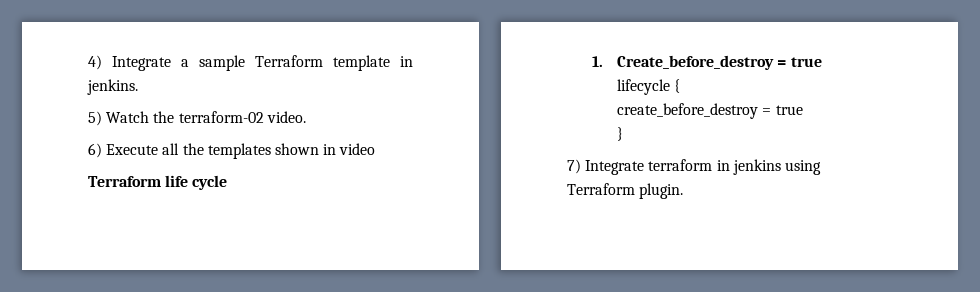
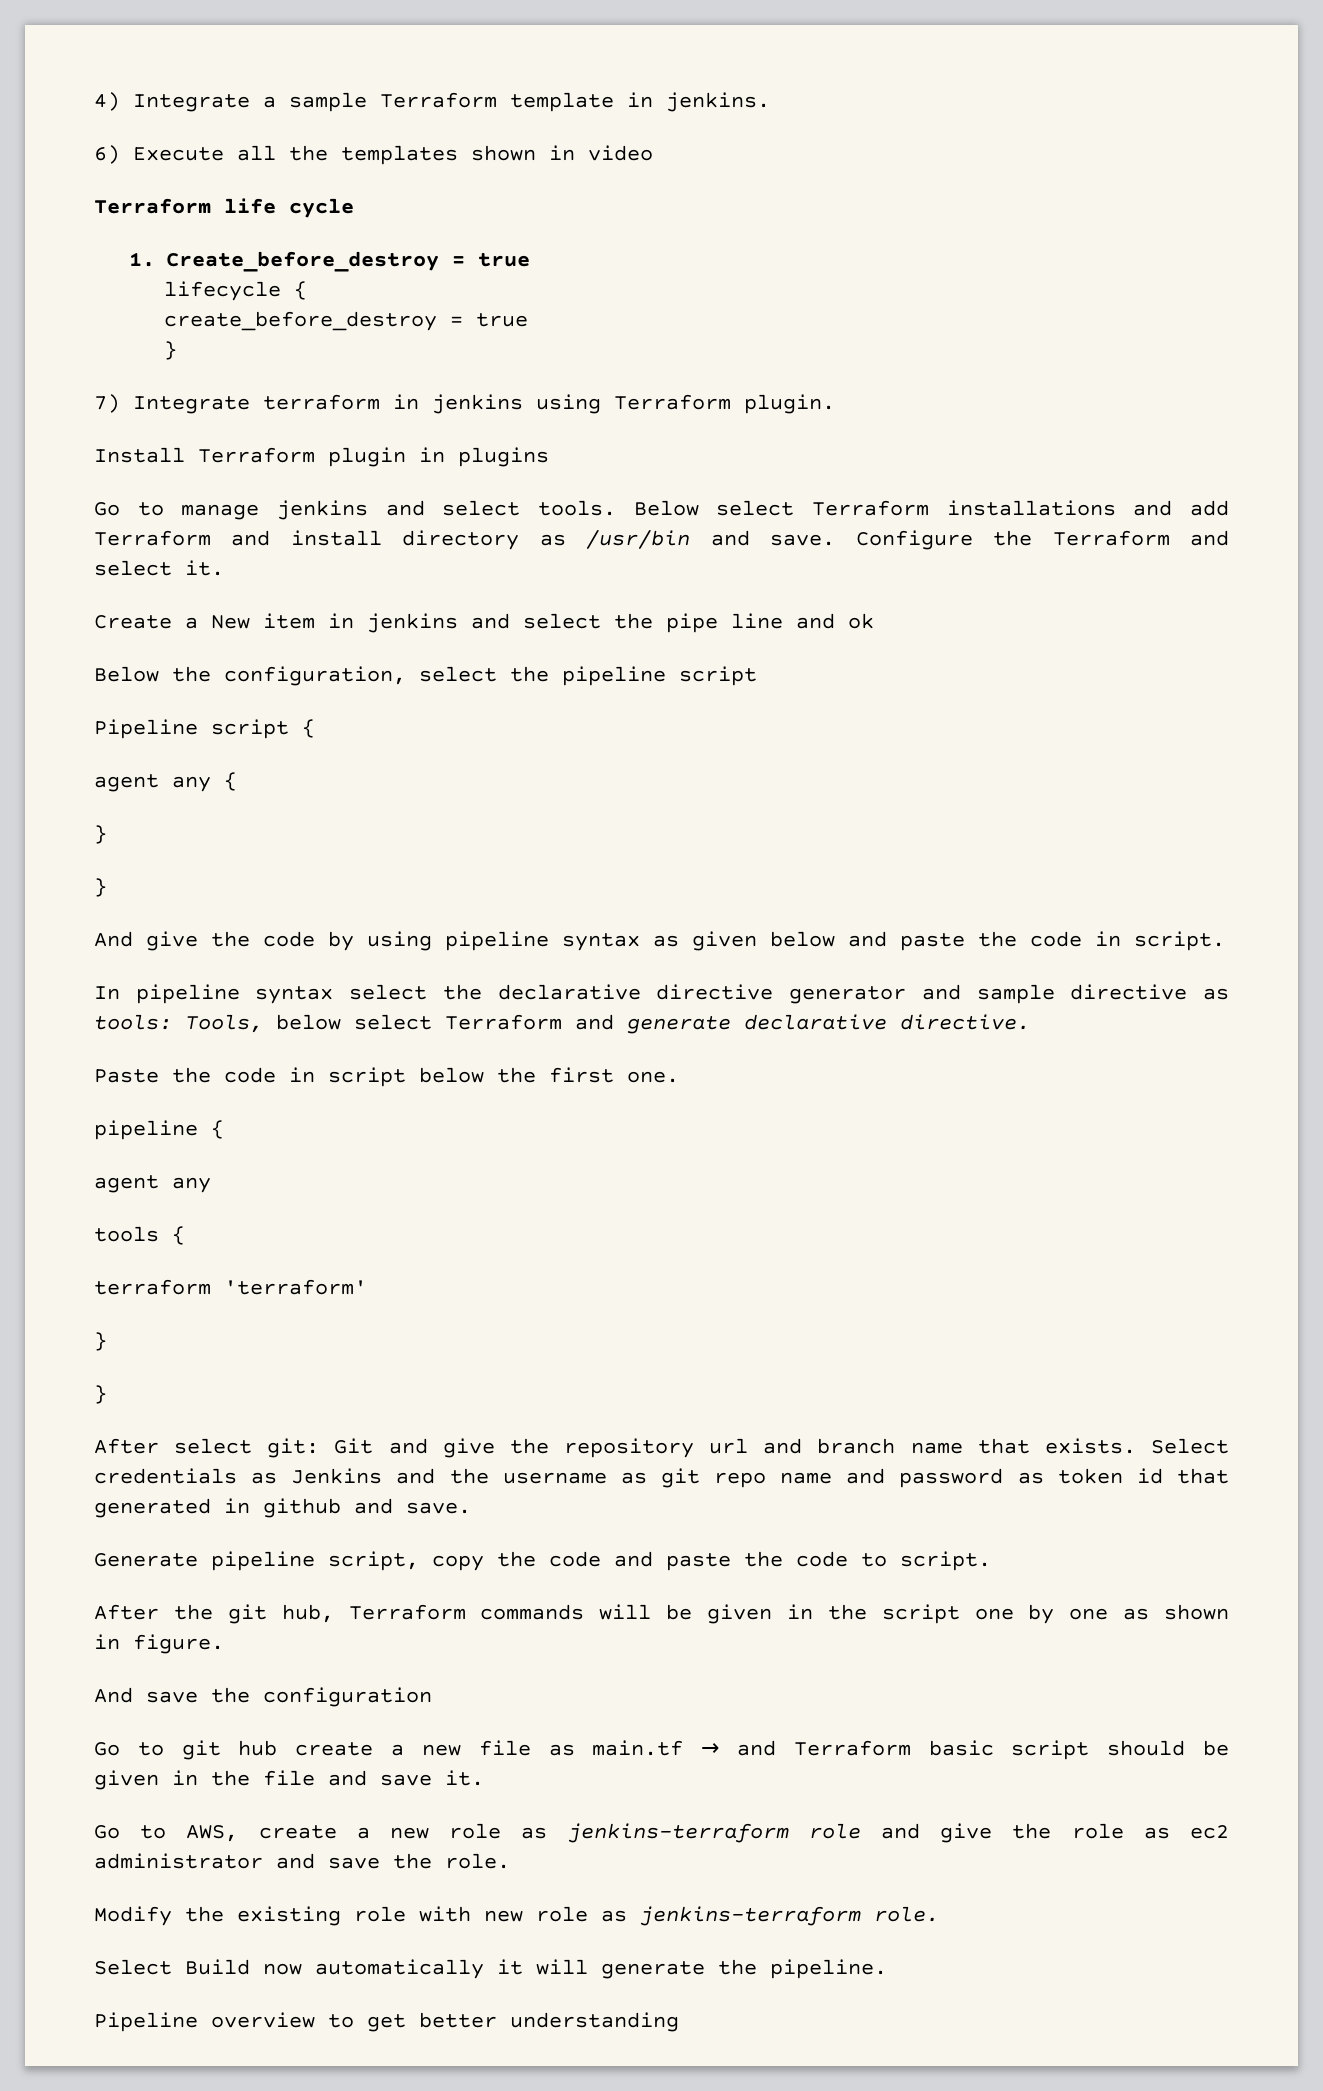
- 5) Watch the terraform-02 video.
+ Install Terraform plugin in plugins
+ Go to manage jenkins and select tools. Below select Terraform installations and add Terraform and install directory as /usr/bin and save. Configure the Terraform and select it.
+ Create a New item in jenkins and select the pipe line and ok
+ Below the configuration, select the pipeline script
+ Pipeline script {
+ agent any {
+ }
+ }
+ And give the code by using pipeline syntax as given below and paste the code in script.
+ In pipeline syntax select the declarative directive generator and sample directive as tools: Tools, below select Terraform and generate declarative directive.
+ Paste the code in script below the first one.
+ pipeline {
+ agent any
+ tools {
+ terraform 'terraform'
+ }
+ }
+ After select git: Git and give the repository url and branch name that exists. Select credentials as Jenkins and the username as git repo name and password as token id that generated in github and save.
+ Generate pipeline script, copy the code and paste the code to script.
+ After the git hub, Terraform commands will be given in the script one by one as shown in figure.
+ And save the configuration
+ Go to git hub create a new file as main.tf → and Terraform basic script should be given in the file and save it.
+ Go to AWS, create a new role as jenkins-terraform role and give the role as ec2 administrator and save the role.
+ Modify the existing role with new role as jenkins-terraform role.
+ Select Build now automatically it will generate the pipeline.
+ Pipeline overview to get better understanding

